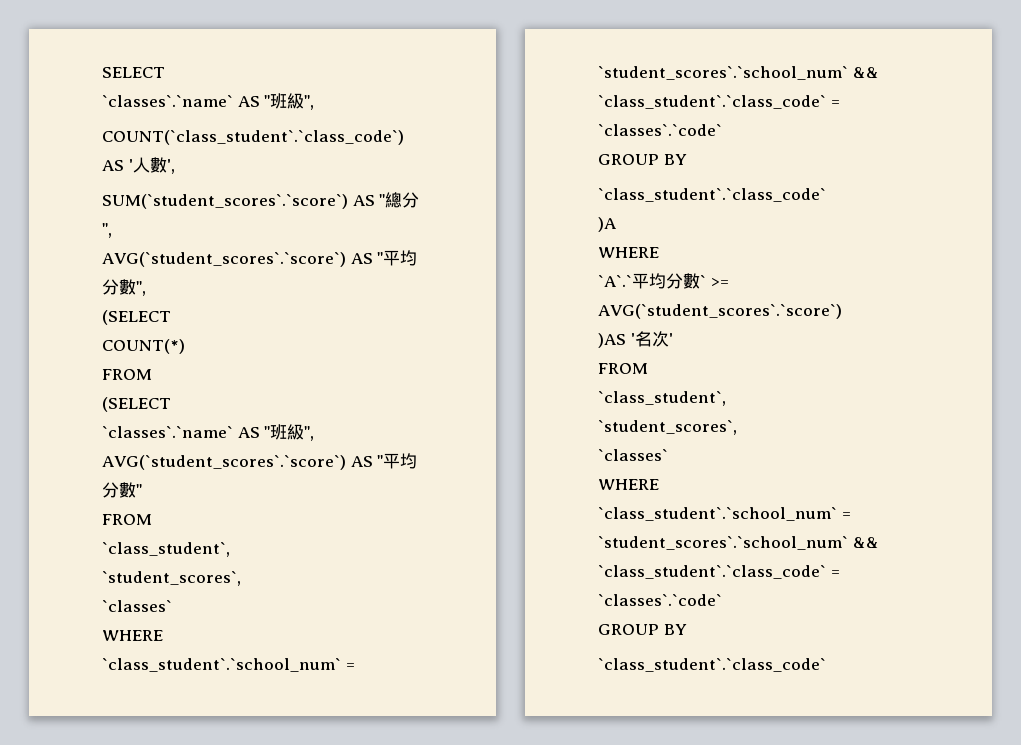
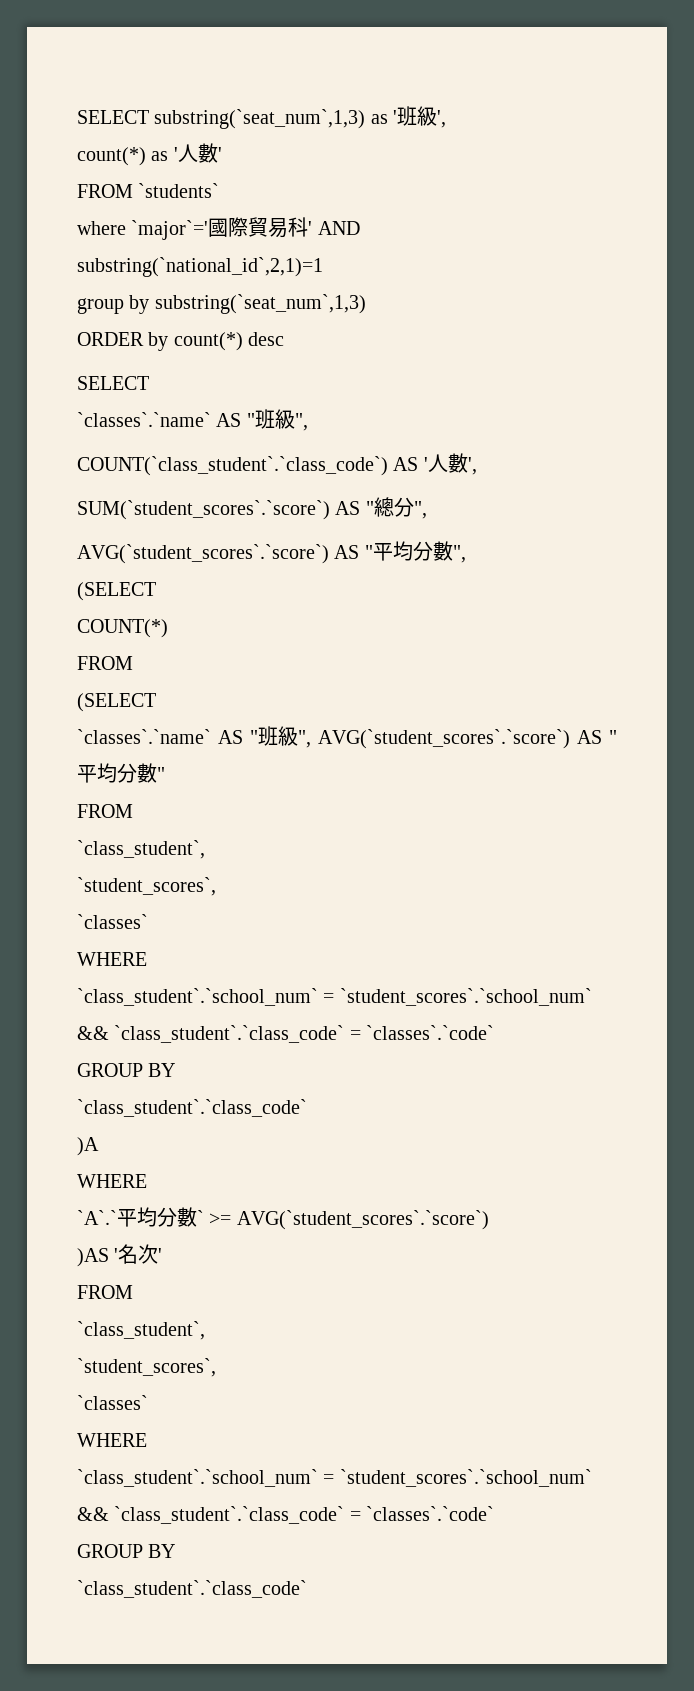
+ SELECT substring(`seat_num`,1,3) as '班級',
+ count(*) as '人數'
+ FROM `students`
+ where `major`='國際貿易科' AND
+ substring(`national_id`,2,1)=1
+ group by substring(`seat_num`,1,3)
+ ORDER by count(*) desc

